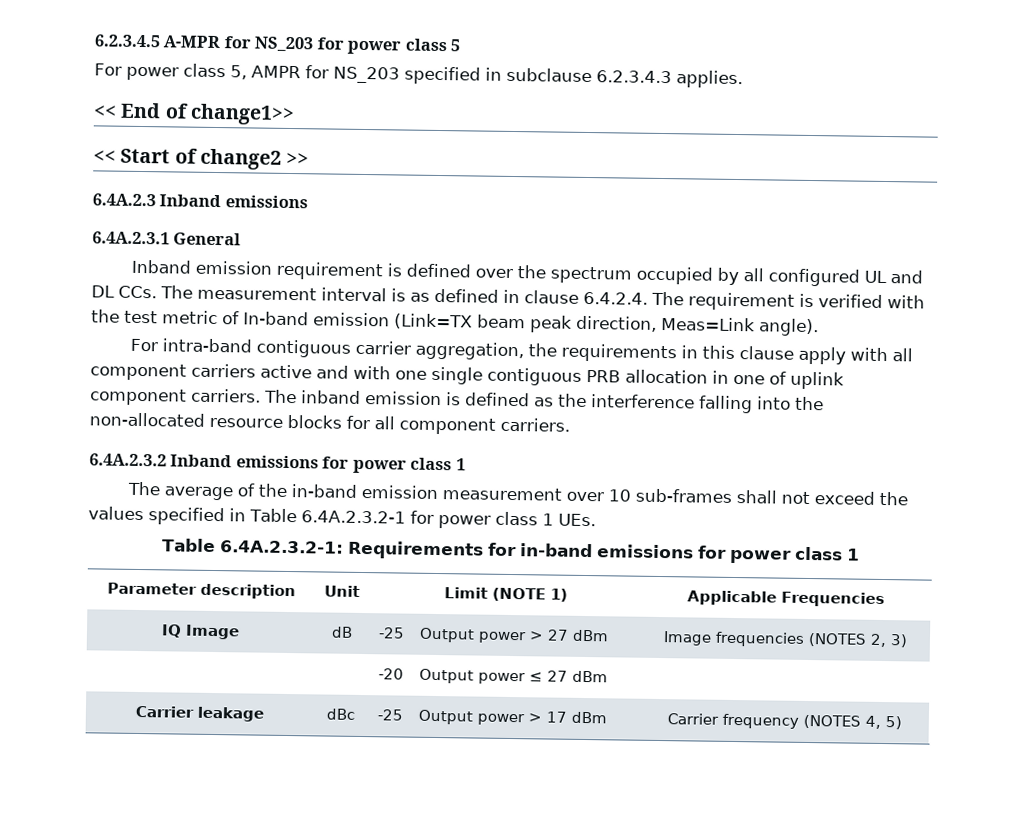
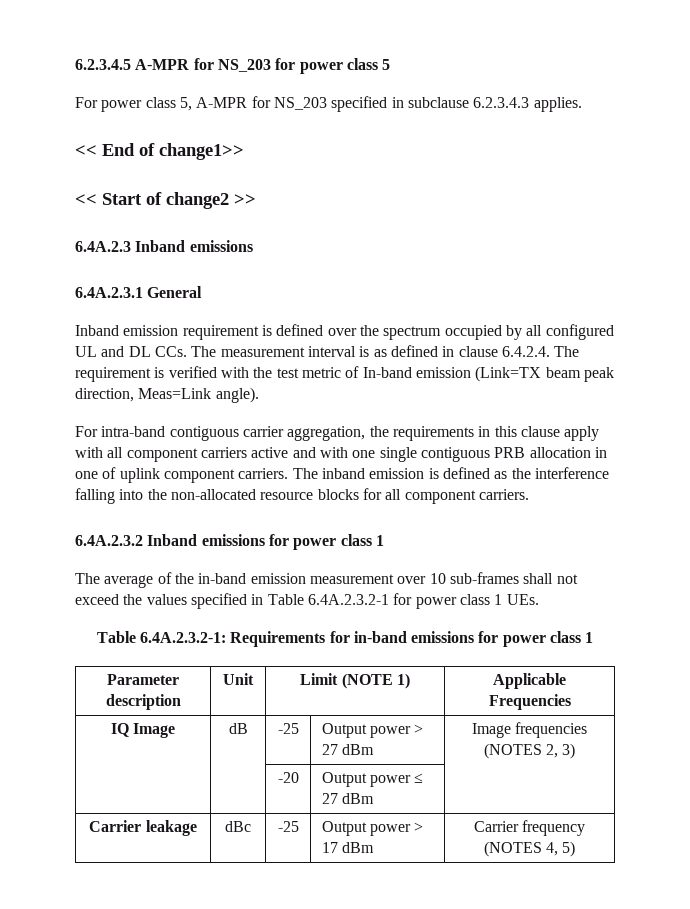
- For power class 5, AMPR for NS_203 specified in subclause 6.2.3.4.3 applies.
+ For power class 5, A-MPR for NS_203 specified in subclause 6.2.3.4.3 applies.

